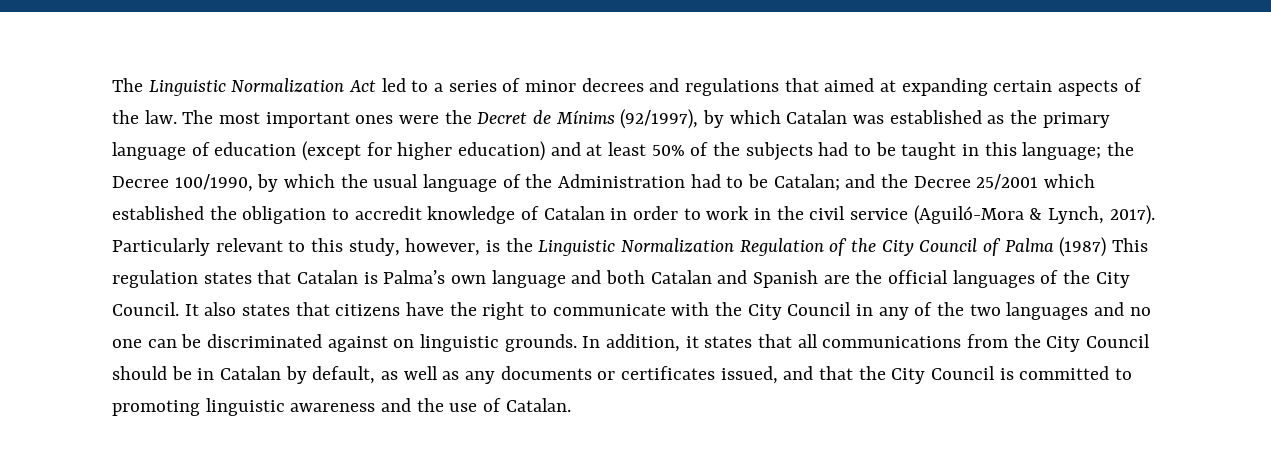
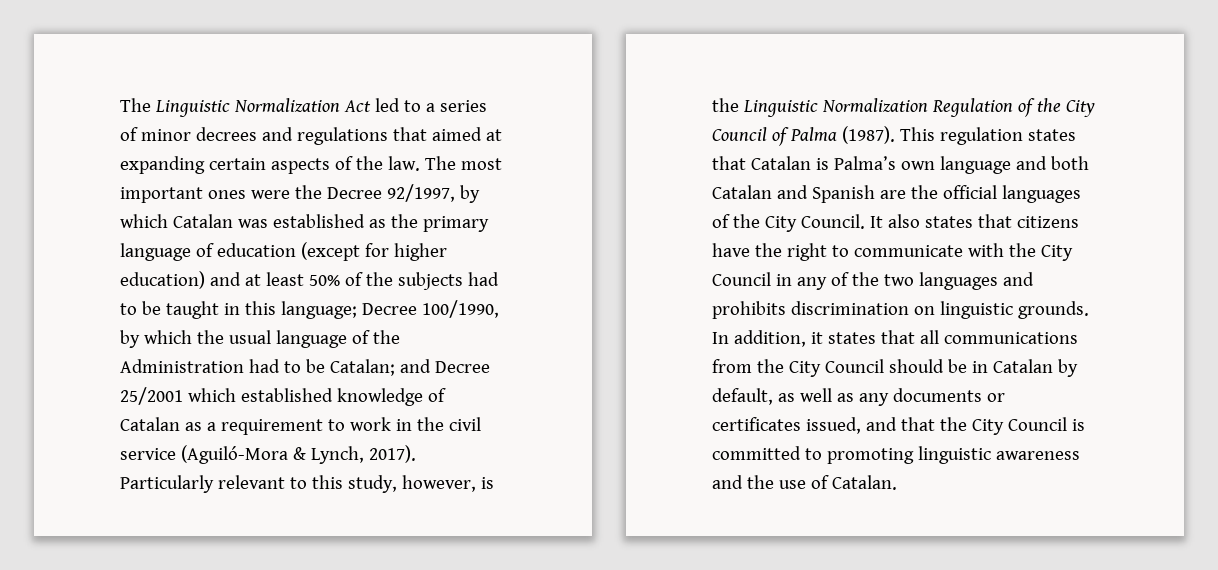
- The most important ones were the Decret de Mínims (92/1997), by which Catalan was established as the primary language of education (except for higher education) and at least 50% of the subjects had to be taught in this language;
+ The most important ones were the Decree 92/1997, by which Catalan was established as the primary language of education (except for higher education) and at least 50% of the subjects had to be taught in this language;
- the Decree 100/1990, by which the usual language of the Administration had to be Catalan;
+ Decree 100/1990, by which the usual language of the Administration had to be Catalan;
- and the Decree 25/2001 which established the obligation to accredit knowledge of Catalan in order to work in the civil service (Aguiló-Mora & Lynch, 2017).
+ and Decree 25/2001 which established knowledge of Catalan as a requirement to work in the civil service (Aguiló-Mora & Lynch, 2017).
- Particularly relevant to this study, however, is the Linguistic Normalization Regulation of the City Council of Palma (1987) This regulation states that Catalan is Palma’s own language and both Catalan and Spanish are the official languages of the City Council.
+ Particularly relevant to this study, however, is the Linguistic Normalization Regulation of the City Council of Palma (1987). This regulation states that Catalan is Palma’s own language and both Catalan and Spanish are the official languages of the City Council.
- It also states that citizens have the right to communicate with the City Council in any of the two languages and no one can be discriminated against on linguistic grounds.
+ It also states that citizens have the right to communicate with the City Council in any of the two languages and prohibits discrimination on linguistic grounds.

